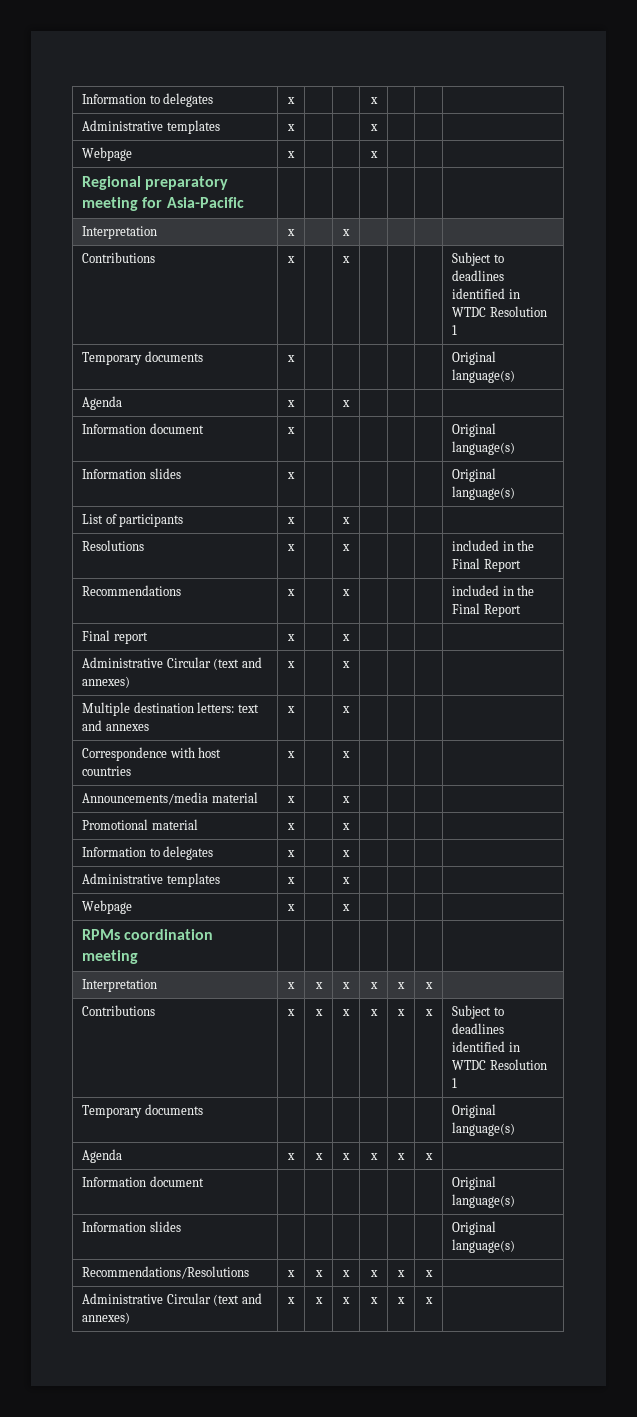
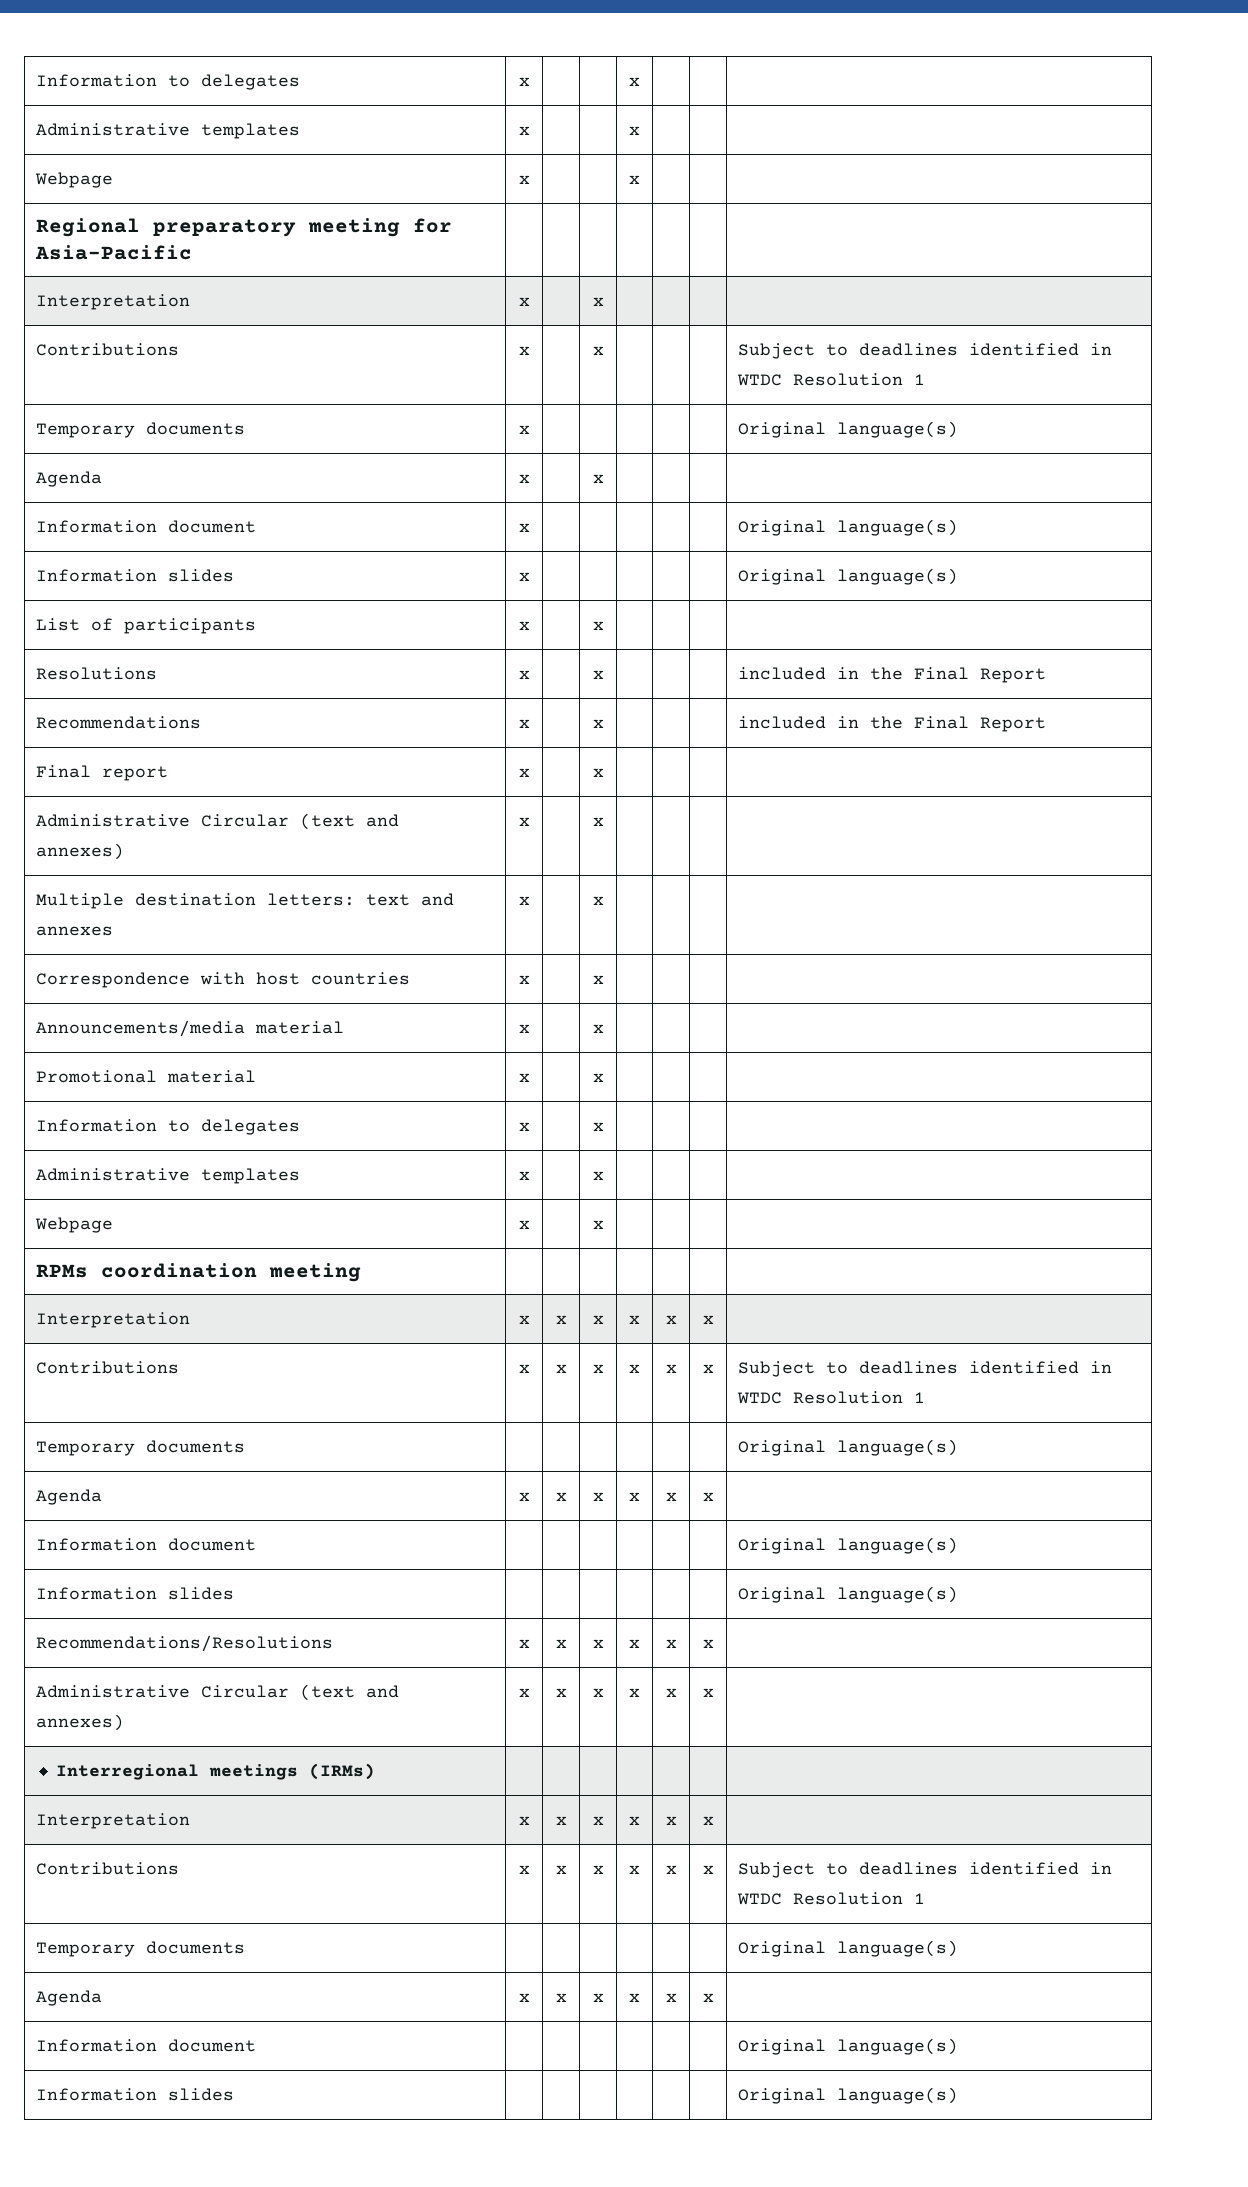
+ Interregional meetings (IRMs) | | | | | | |
+ Interpretation | x | x | x | x | x | x |
+ Contributions | x | x | x | x | x | x | Subject to deadlines identified in WTDC Resolution 1
+ Temporary documents | | | | | | | Original language(s)
+ Agenda | x | x | x | x | x | x |
+ Information document | | | | | | | Original language(s)
+ Information slides | | | | | | | Original language(s)

